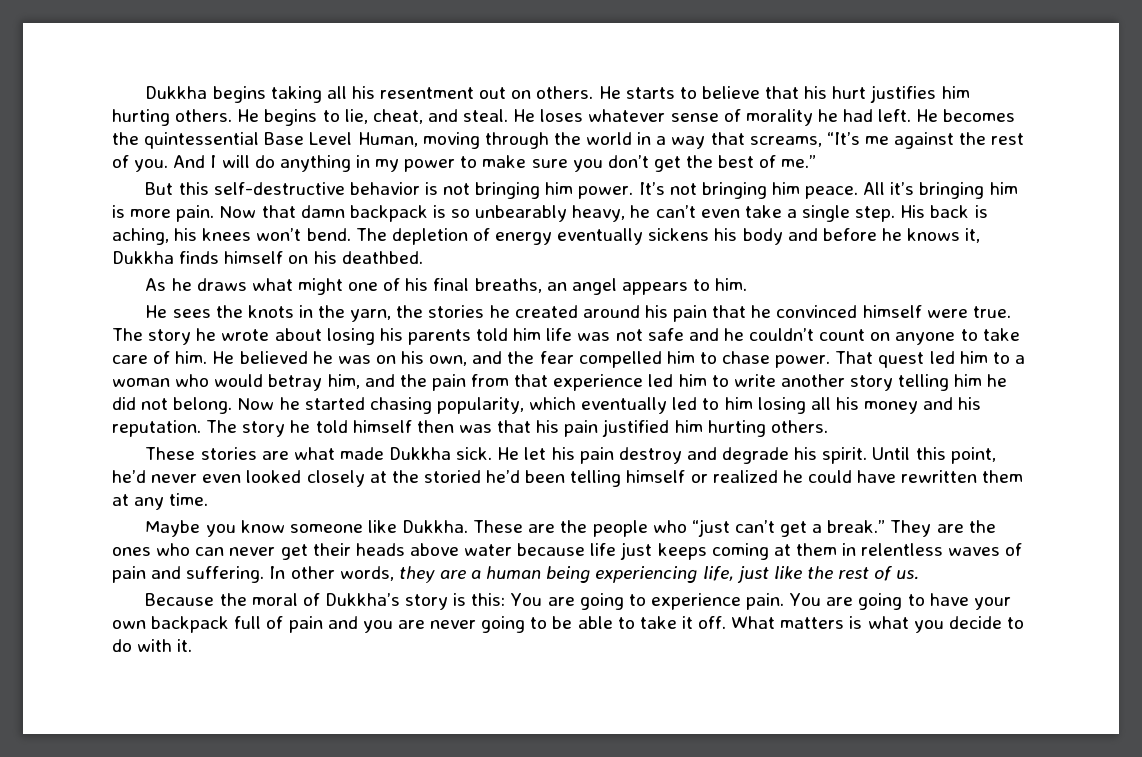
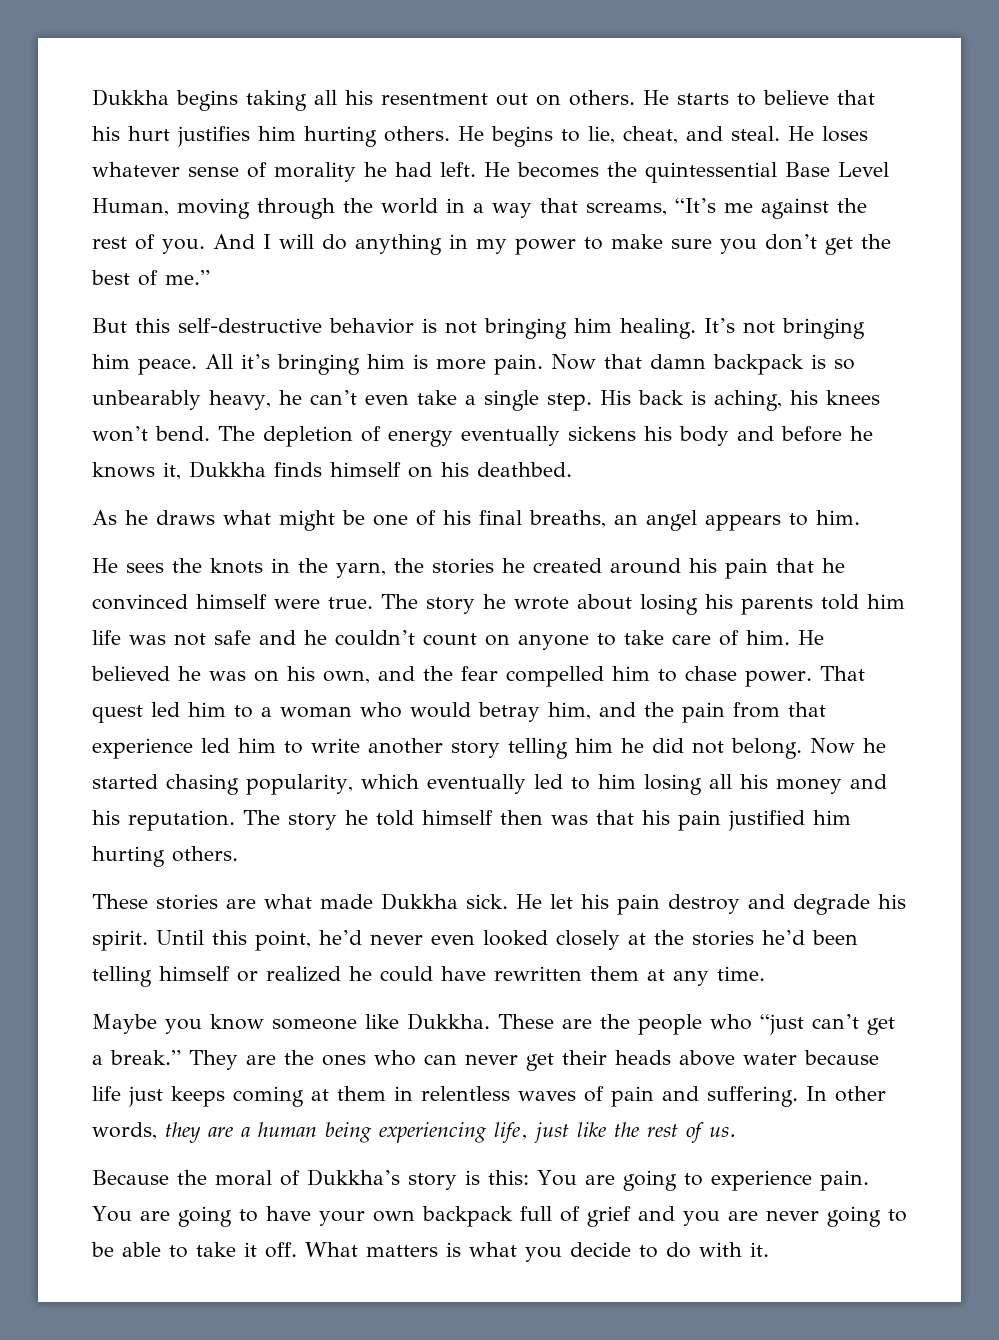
- But this self-destructive behavior is not bringing him power.
+ But this self-destructive behavior is not bringing him healing.
- As he draws what might one of his final breaths, an angel appears to him.
+ As he draws what might be one of his final breaths, an angel appears to him.
- Until this point, he’d never even looked closely at the storied he’d been telling himself or realized he could have rewritten them at any time.
+ Until this point, he’d never even looked closely at the stories he’d been telling himself or realized he could have rewritten them at any time.
- You are going to have your own backpack full of pain and you are never going to be able to take it off.
+ You are going to have your own backpack full of grief and you are never going to be able to take it off.

